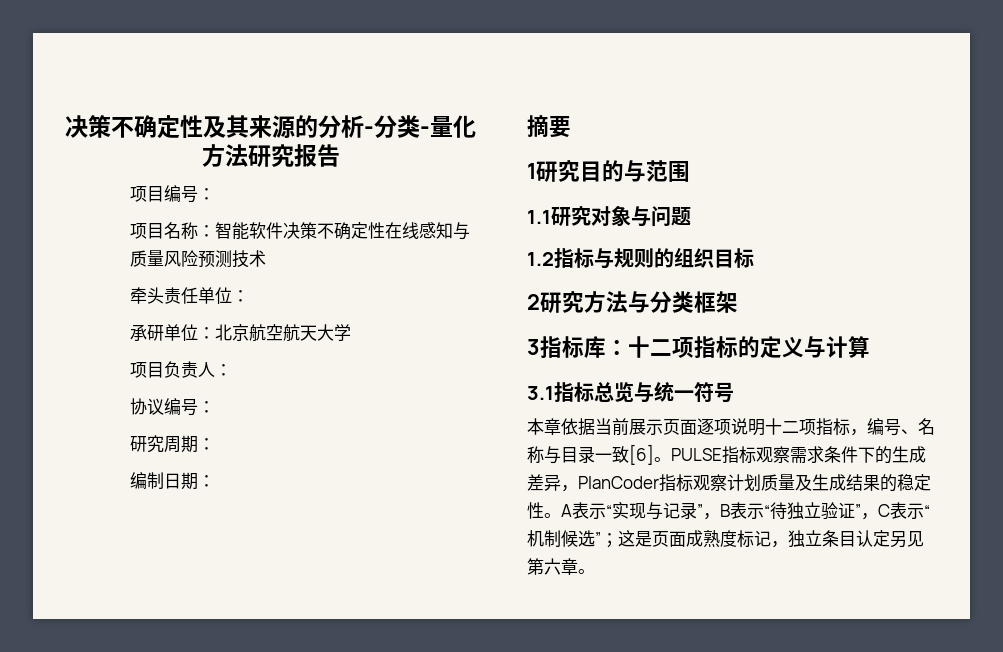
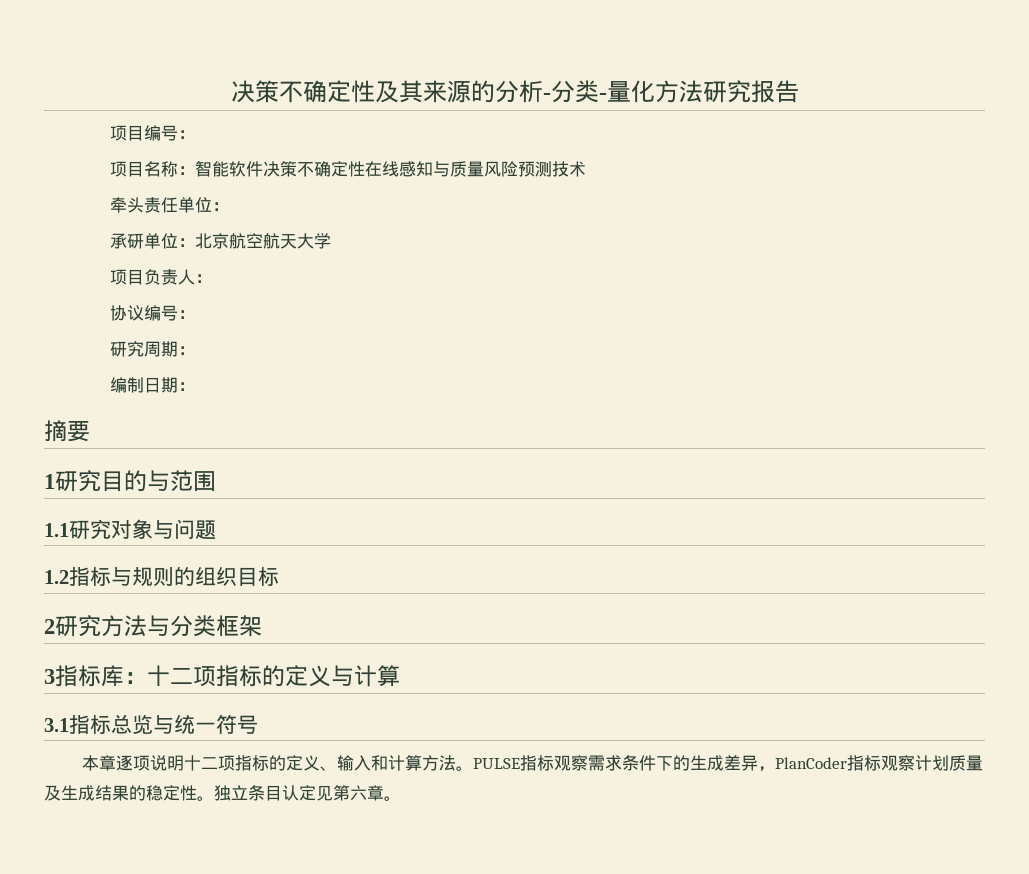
- 本章依据当前展示页面逐项说明十二项指标，编号、名称与目录一致[6]。
+ 本章逐项说明十二项指标的定义、输入和计算方法。
- A表示“实现与记录”，B表示“待独立验证”，C表示“机制候选”；这是页面成熟度标记，独立条目认定另见第六章。
+ 独立条目认定见第六章。

